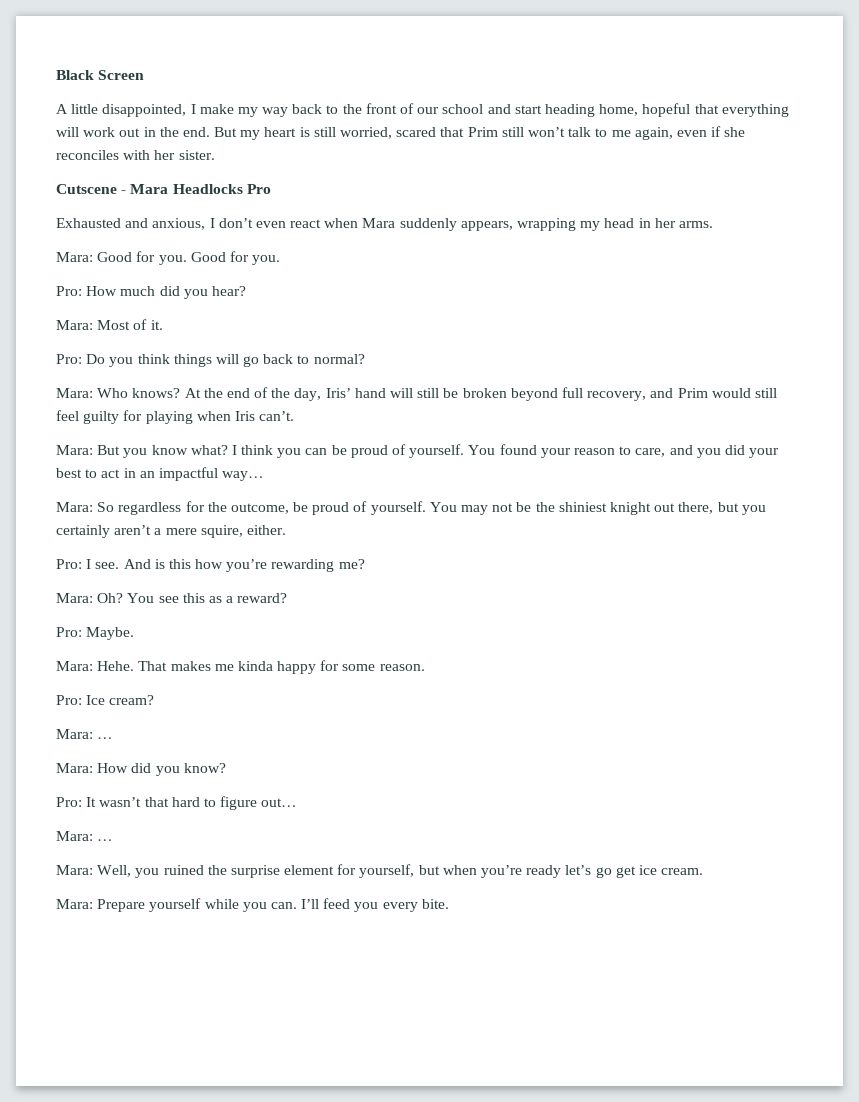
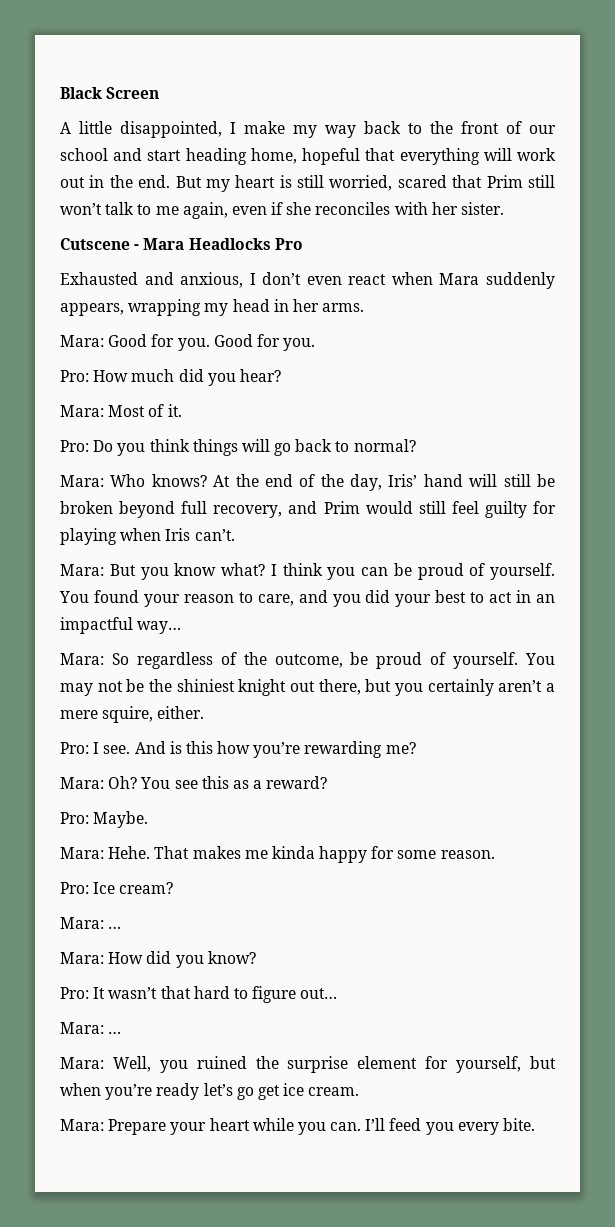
- Mara: So regardless for the outcome, be proud of yourself.
+ Mara: So regardless of the outcome, be proud of yourself.
- Mara: Prepare yourself while you can.
+ Mara: Prepare your heart while you can.

